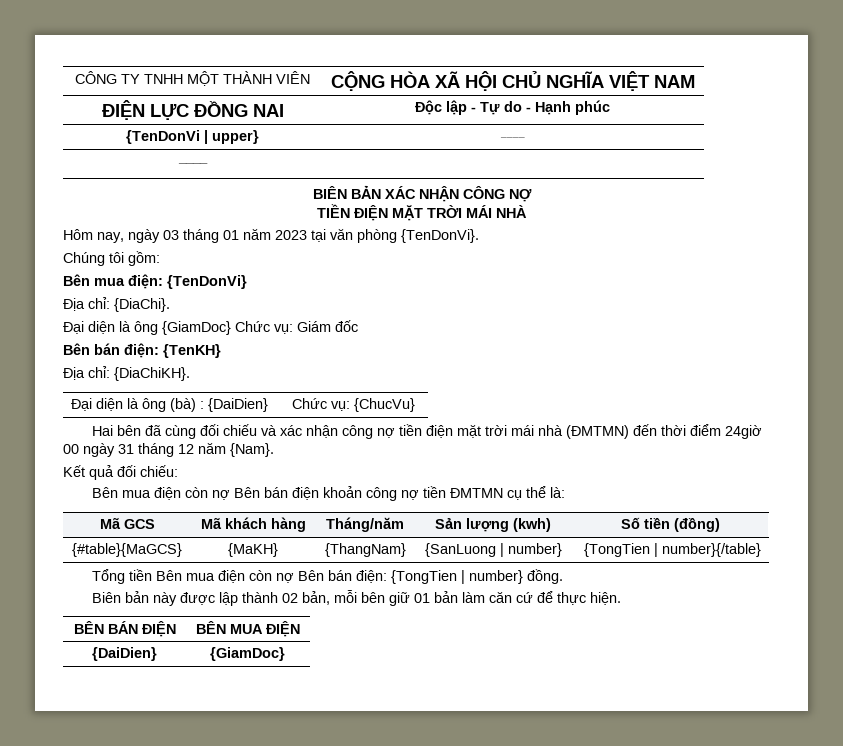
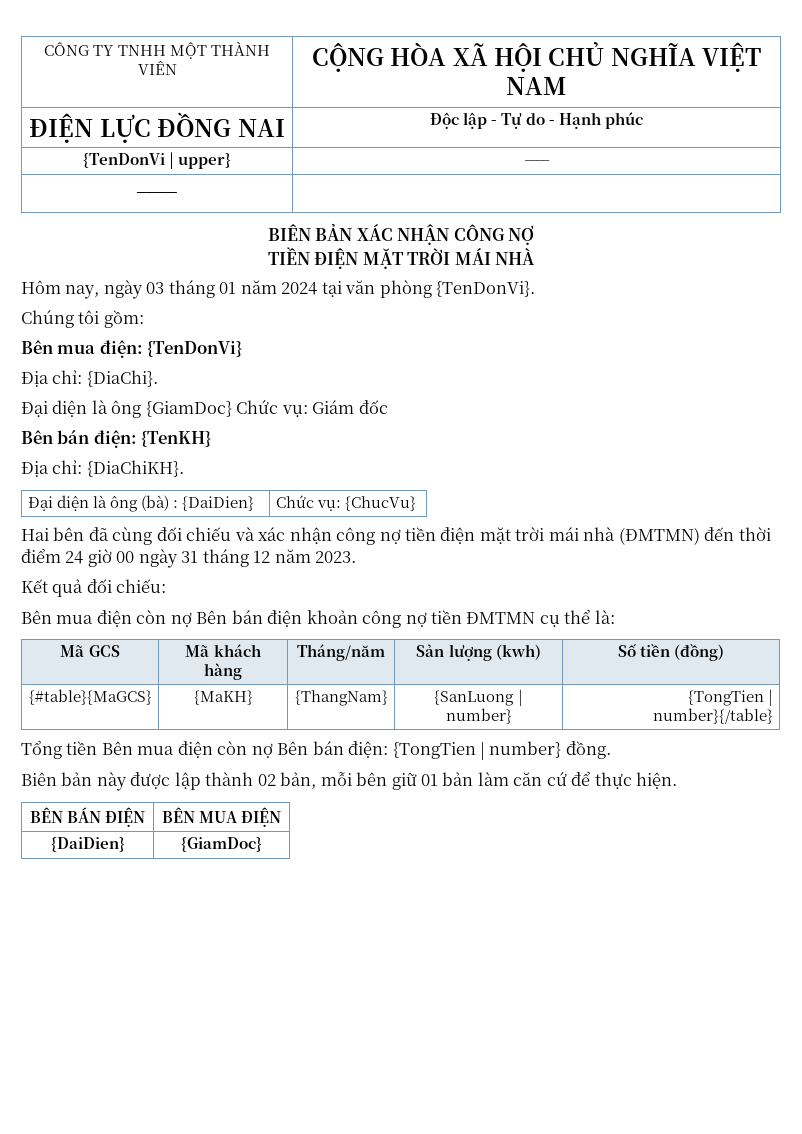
- Hôm nay, ngày 03 tháng 01 năm 2023 tại văn phòng {TenDonVi}.
+ Hôm nay, ngày 03 tháng 01 năm 2024 tại văn phòng {TenDonVi}.
- Hai bên đã cùng đối chiếu và xác nhận công nợ tiền điện mặt trời mái nhà (ĐMTMN) đến thời điểm 24giờ 00 ngày 31 tháng 12 năm {Nam}.
+ Hai bên đã cùng đối chiếu và xác nhận công nợ tiền điện mặt trời mái nhà (ĐMTMN) đến thời điểm 24 giờ 00 ngày 31 tháng 12 năm 2023.

